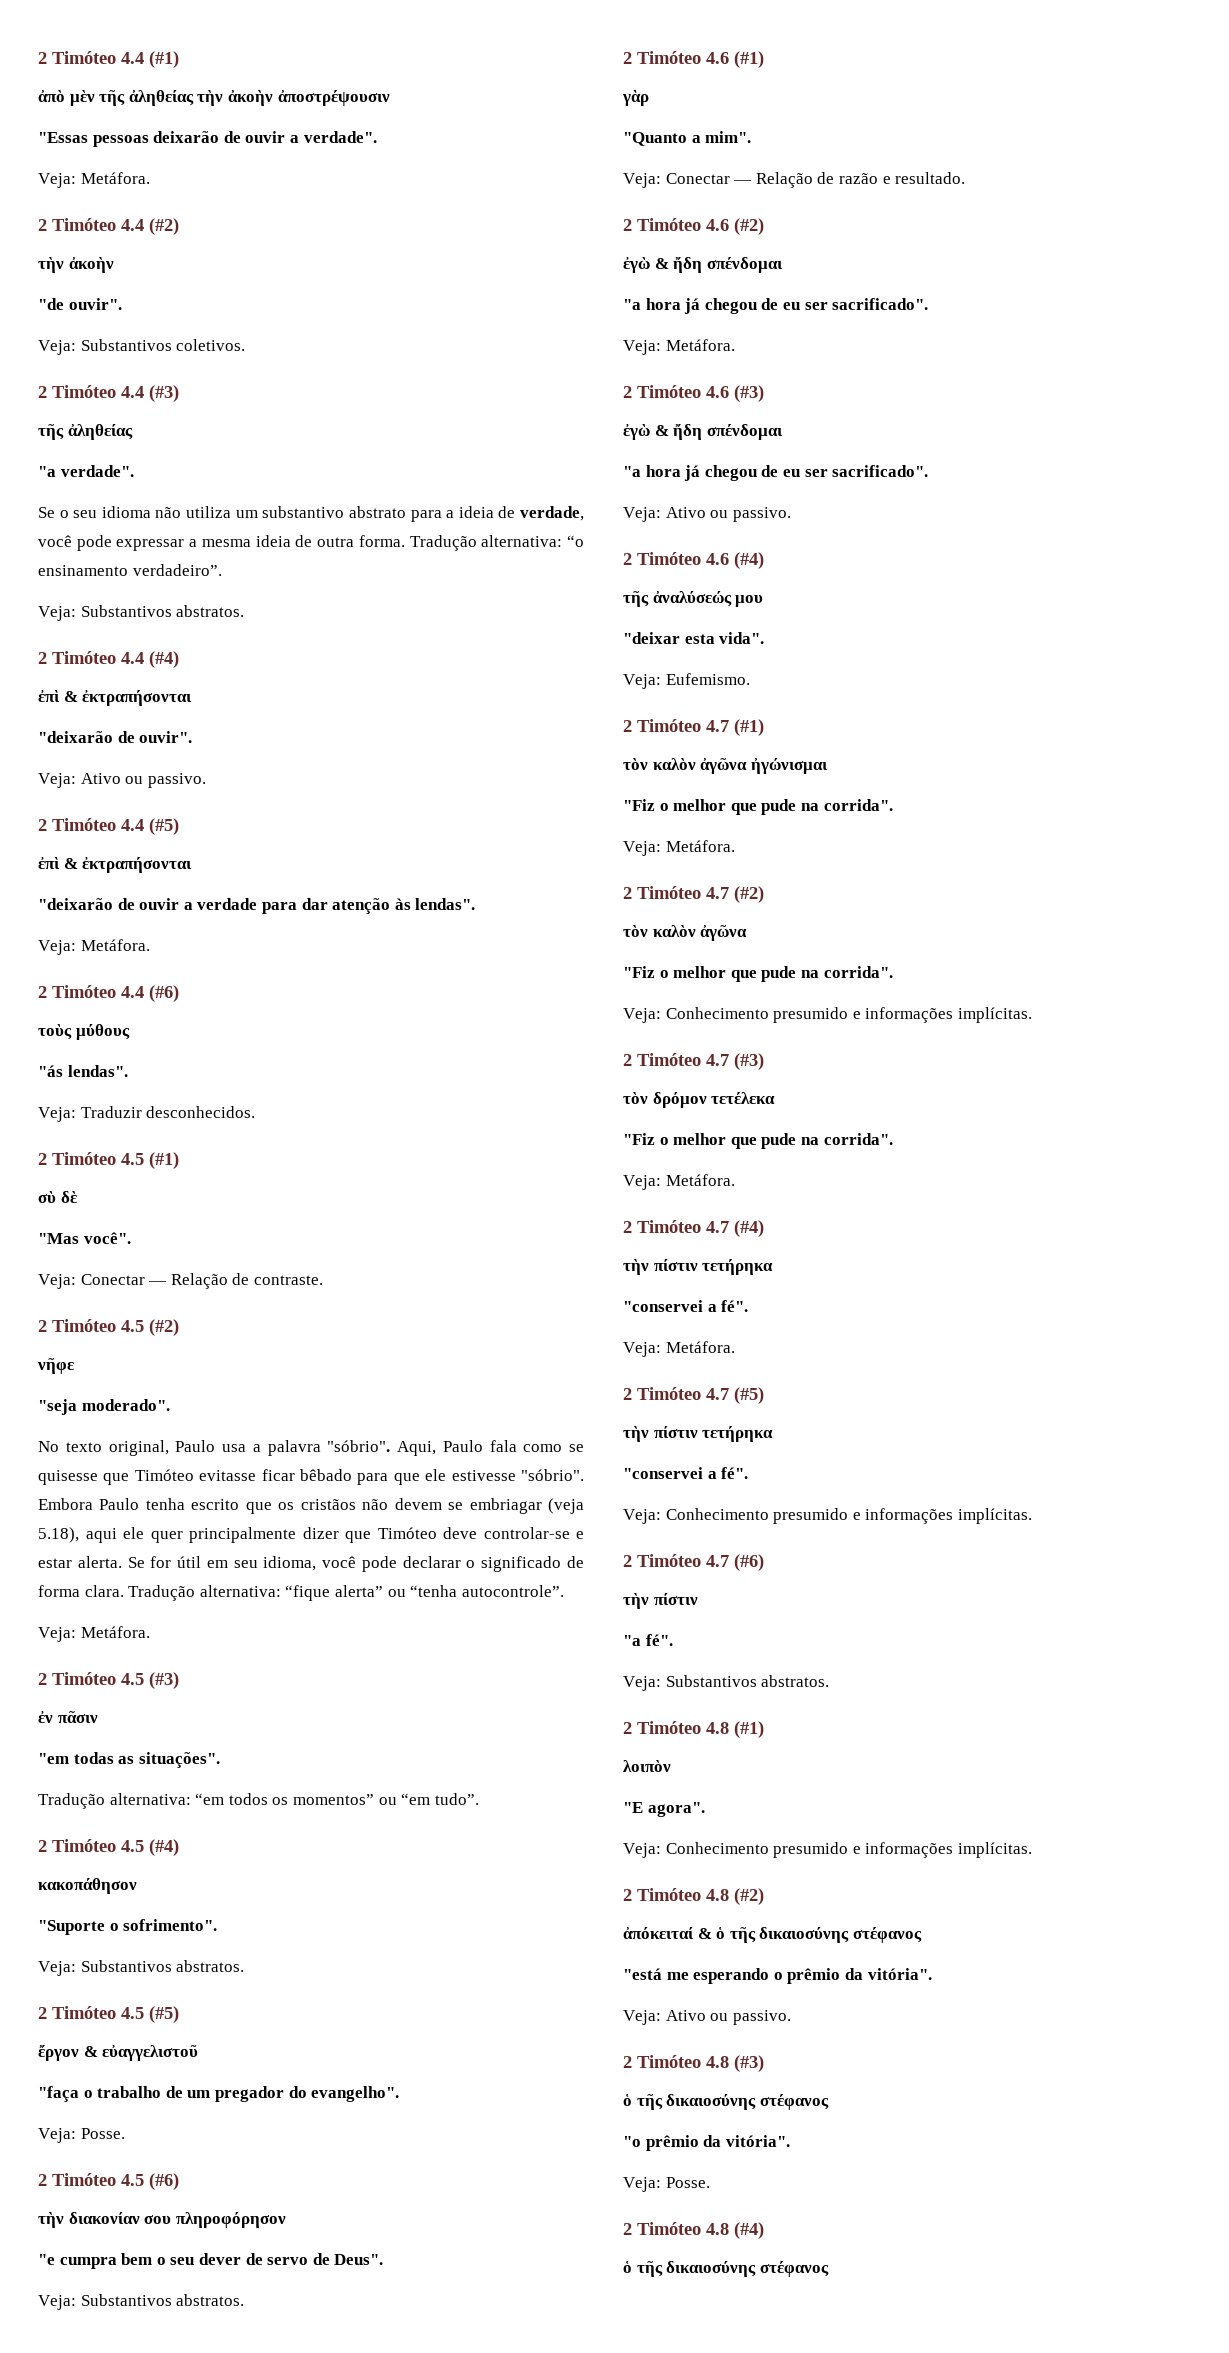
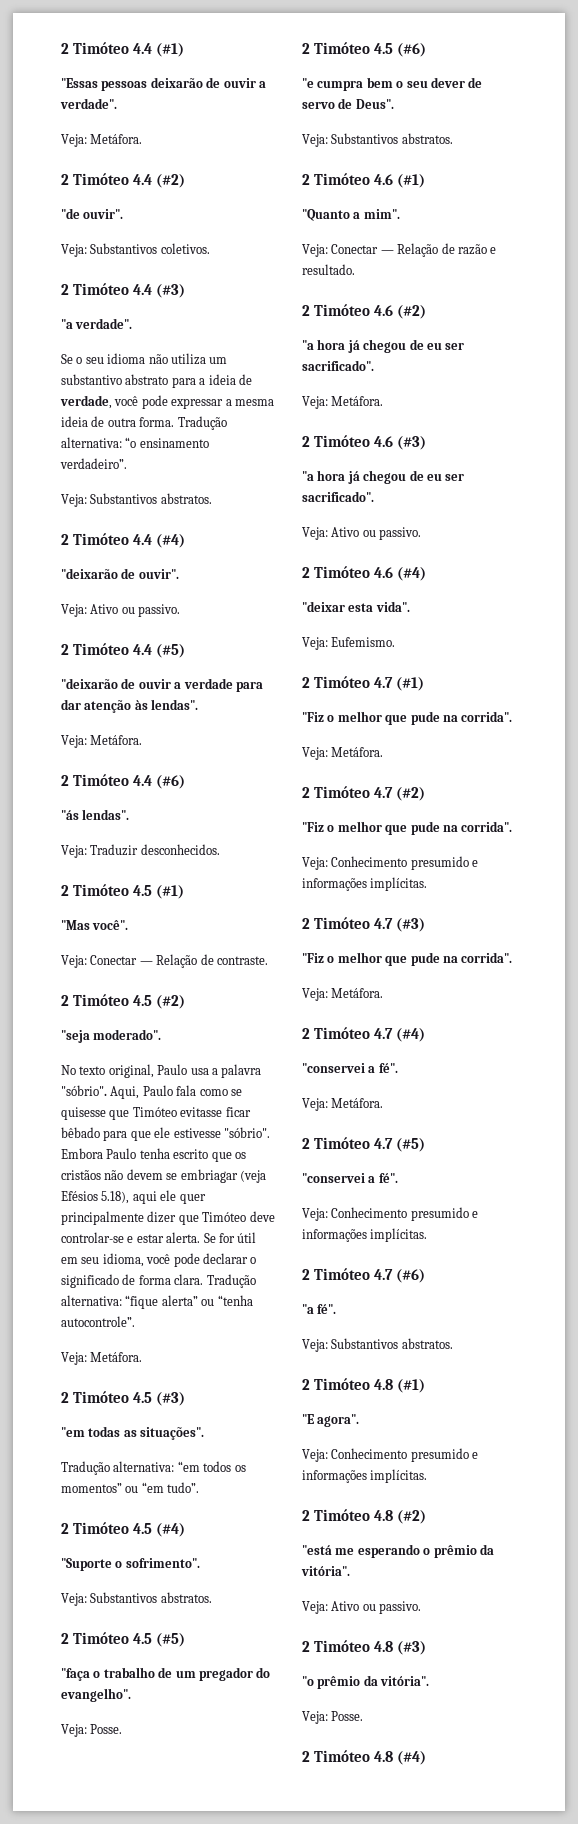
- ἀπὸ μὲν τῆς ἀληθείας τὴν ἀκοὴν ἀποστρέψουσιν
  2 Timóteo 4.4 (#2)
- τὴν ἀκοὴν
  2 Timóteo 4.4 (#3)
- τῆς ἀληθείας
  2 Timóteo 4.4 (#4)
- ἐπὶ & ἐκτραπήσονται
  2 Timóteo 4.4 (#5)
- ἐπὶ & ἐκτραπήσονται
- τοὺς μύθους
- σὺ δὲ
- νῆφε
- Embora Paulo tenha escrito que os cristãos não devem se embriagar (veja 5.18), aqui ele quer principalmente dizer que Timóteo deve controlar-se e estar alerta.
+ Embora Paulo tenha escrito que os cristãos não devem se embriagar (veja Efésios 5.18), aqui ele quer principalmente dizer que Timóteo deve controlar-se e estar alerta.
- ἐν πᾶσιν
- κακοπάθησον
- ἔργον & εὐαγγελιστοῦ
- τὴν διακονίαν σου πληροφόρησον
- γὰρ
  2 Timóteo 4.6 (#2)
- ἐγὼ & ἤδη σπένδομαι
  2 Timóteo 4.6 (#3)
- ἐγὼ & ἤδη σπένδομαι
- τῆς ἀναλύσεώς μου
- τὸν καλὸν ἀγῶνα ἠγώνισμαι
  2 Timóteo 4.7 (#2)
- τὸν καλὸν ἀγῶνα
- τὸν δρόμον τετέλεκα
  2 Timóteo 4.7 (#4)
- τὴν πίστιν τετήρηκα
  2 Timóteo 4.7 (#5)
- τὴν πίστιν τετήρηκα
  2 Timóteo 4.7 (#6)
- τὴν πίστιν
- λοιπὸν
- ἀπόκειταί & ὁ τῆς δικαιοσύνης στέφανος
  2 Timóteo 4.8 (#3)
- ὁ τῆς δικαιοσύνης στέφανος
  2 Timóteo 4.8 (#4)
- ὁ τῆς δικαιοσύνης στέφανος

